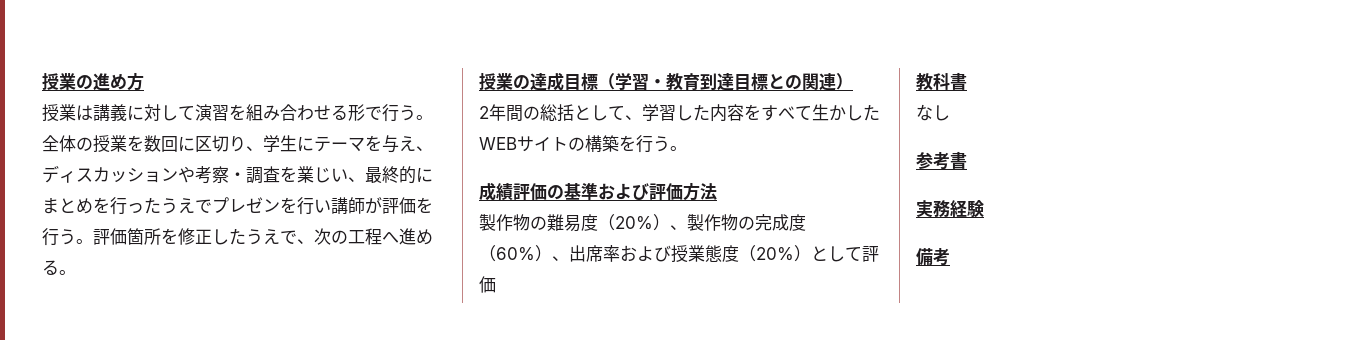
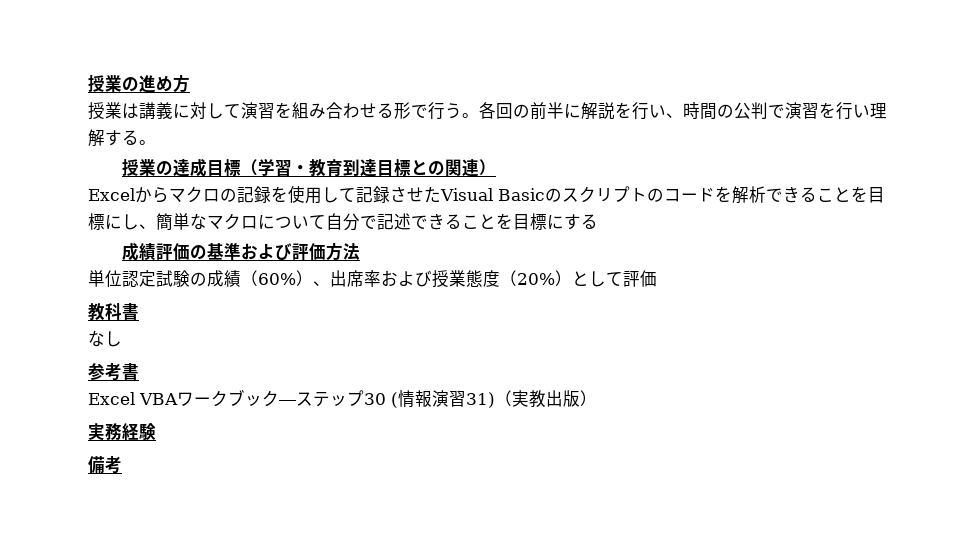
- 全体の授業を数回に区切り、学生にテーマを与え、ディスカッションや考察・調査を業じい、最終的にまとめを行ったうえでプレゼンを行い講師が評価を行う。評価箇所を修正したうえで、次の工程へ進める。
+ 各回の前半に解説を行い、時間の公判で演習を行い理解する。
- 2年間の総括として、学習した内容をすべて生かしたWEBサイトの構築を行う。
+ Excelからマクロの記録を使用して記録させたVisual Basicのスクリプトのコードを解析できることを目標にし、簡単なマクロについて自分で記述できることを目標にする
- 製作物の難易度（20%）、製作物の完成度（60%）、出席率および授業態度（20%）として評価
+ 単位認定試験の成績（60%）、出席率および授業態度（20%）として評価
+ Excel VBAワークブック―ステップ30 (情報演習31)（実教出版）

